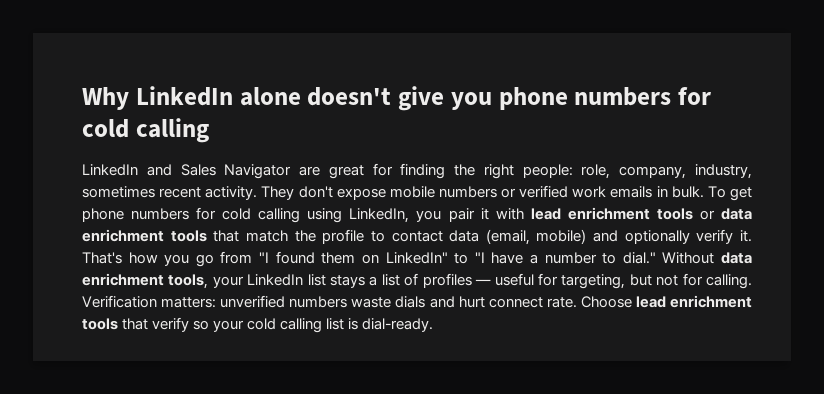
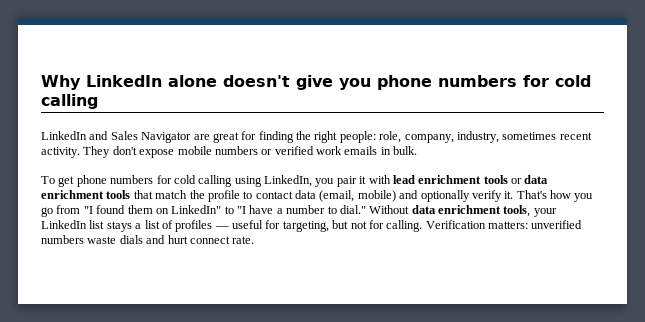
- They don't expose mobile numbers or verified work emails in bulk. To get phone numbers for cold calling using LinkedIn, you pair it with lead enrichment tools or data enrichment tools that match the profile to contact data (email, mobile) and optionally verify it.
+ They don't expose mobile numbers or verified work emails in bulk.
+ To get phone numbers for cold calling using LinkedIn, you pair it with lead enrichment tools or data enrichment tools that match the profile to contact data (email, mobile) and optionally verify it.
- Choose lead enrichment tools that verify so your cold calling list is dial-ready.

